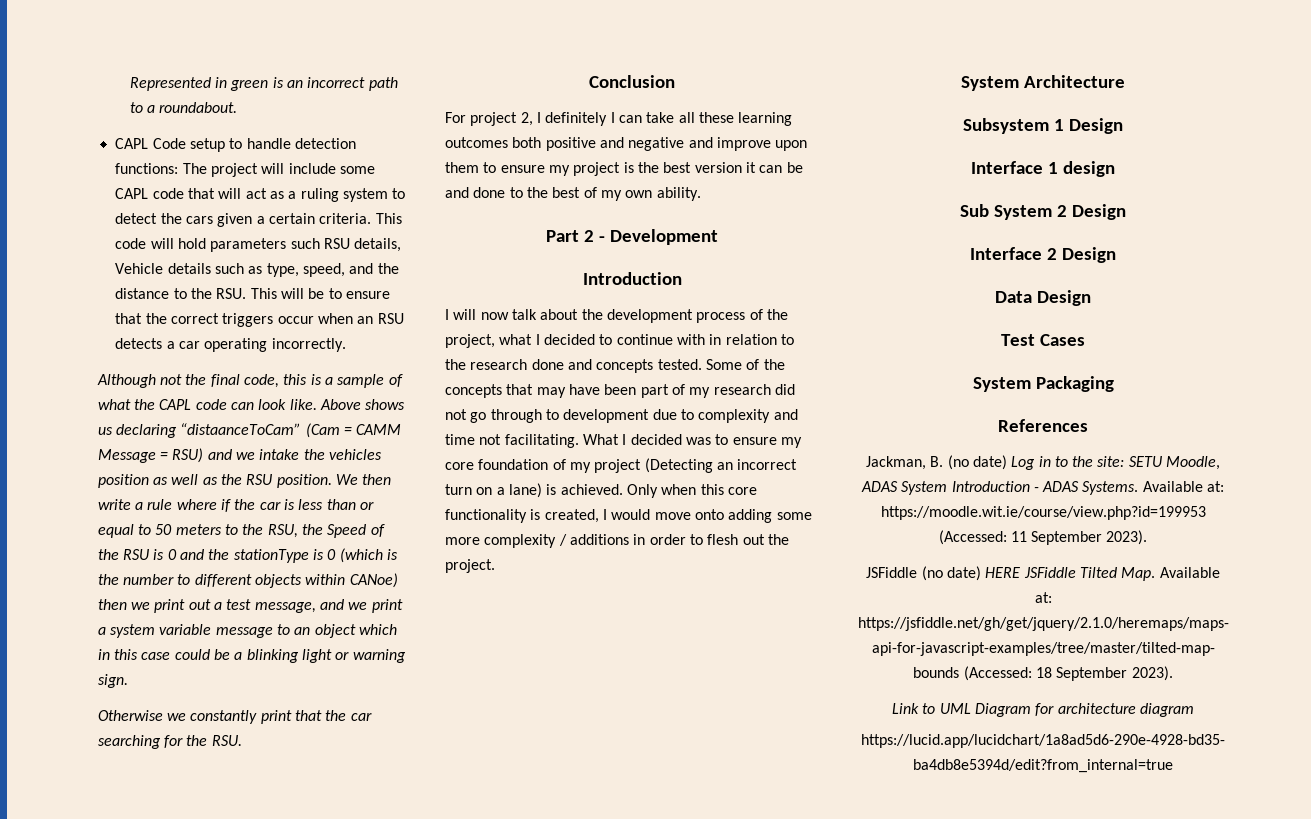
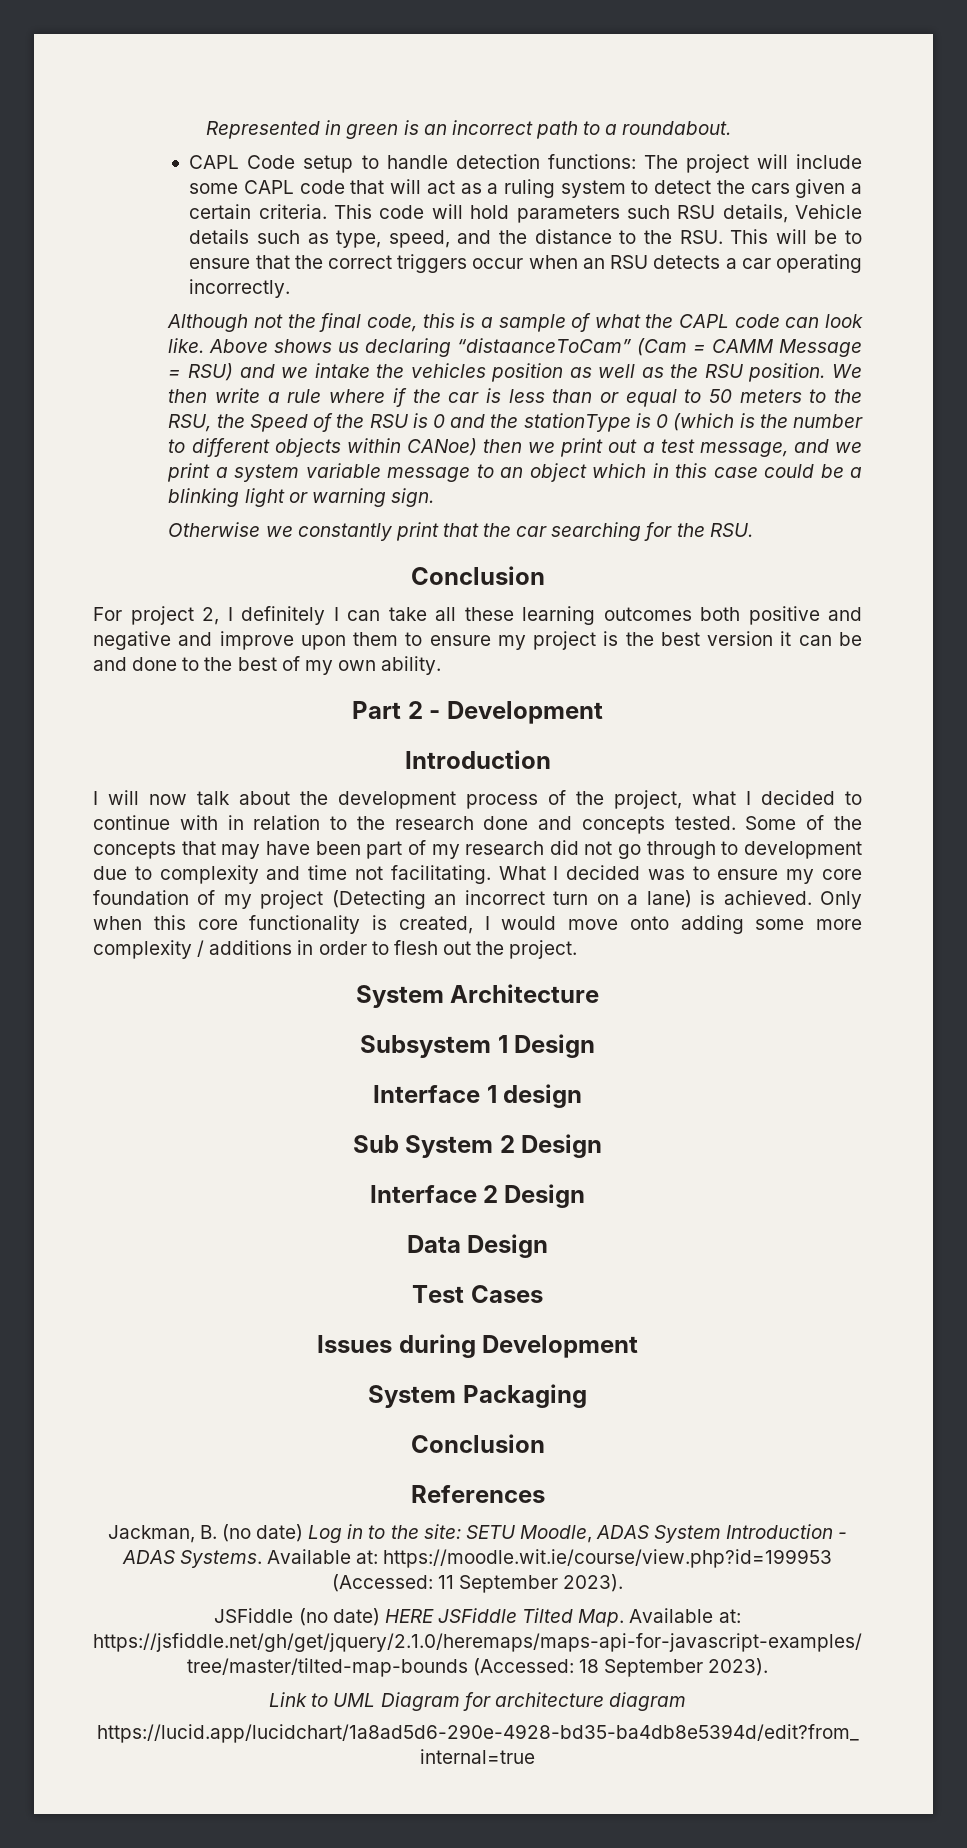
+ Issues during Development
  System Packaging
+ Conclusion

